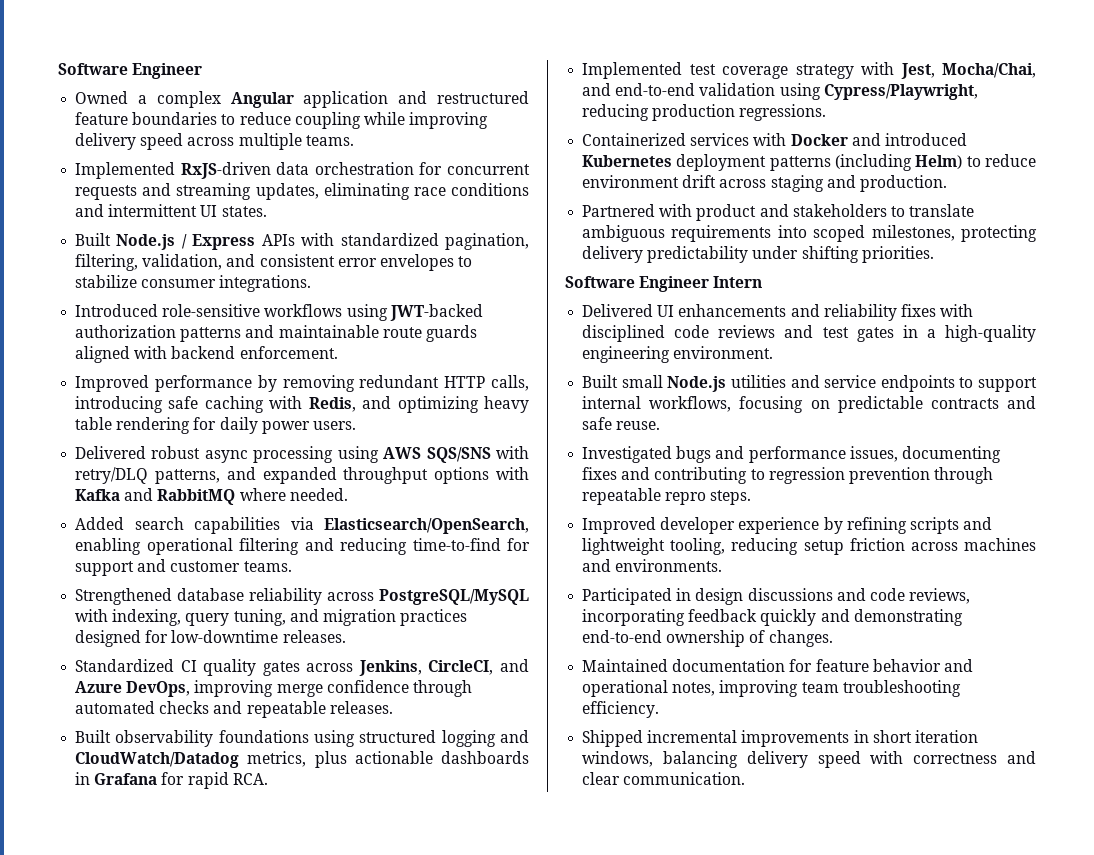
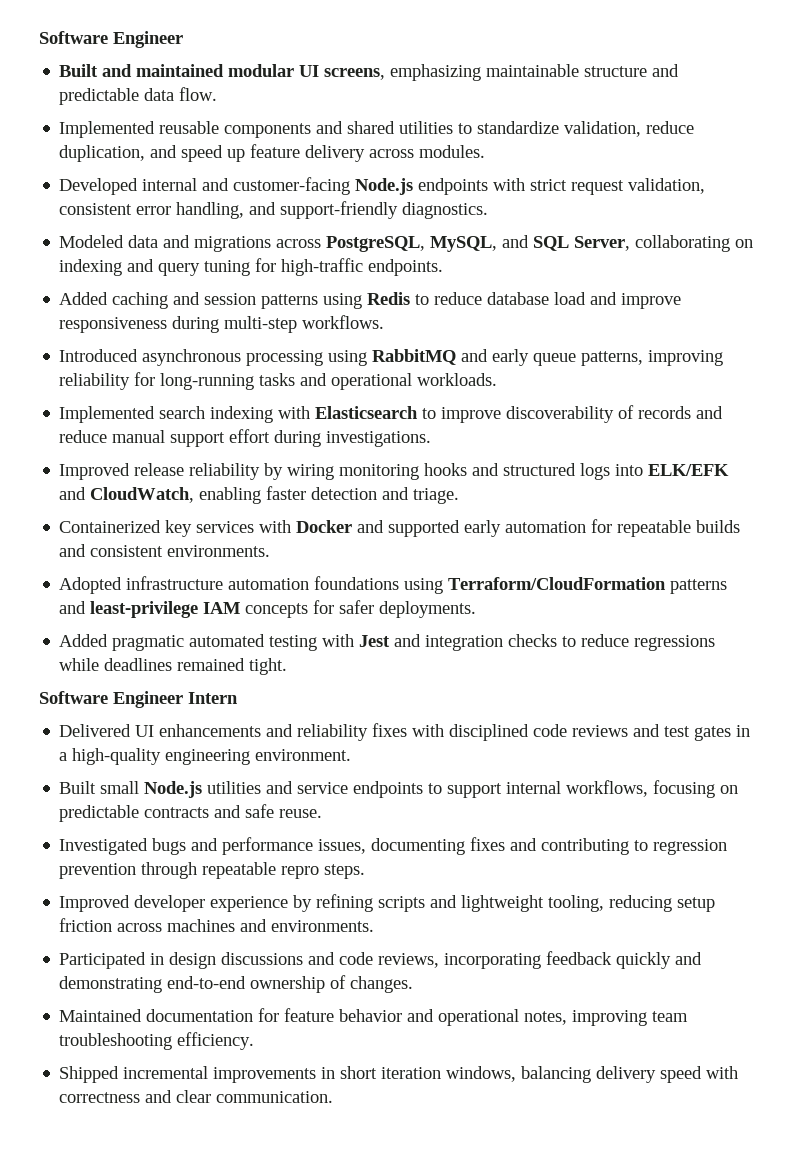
- Owned a complex Angular application and restructured feature boundaries to reduce coupling while improving delivery speed across multiple teams.
- Implemented RxJS-driven data orchestration for concurrent requests and streaming updates, eliminating race conditions and intermittent UI states.
- Built Node.js / Express APIs with standardized pagination, filtering, validation, and consistent error envelopes to stabilize consumer integrations.
- Introduced role-sensitive workflows using JWT-backed authorization patterns and maintainable route guards aligned with backend enforcement.
- Improved performance by removing redundant HTTP calls, introducing safe caching with Redis, and optimizing heavy table rendering for daily power users.
- Delivered robust async processing using AWS SQS/SNS with retry/DLQ patterns, and expanded throughput options with Kafka and RabbitMQ where needed.
- Added search capabilities via Elasticsearch/OpenSearch, enabling operational filtering and reducing time-to-find for support and customer teams.
- Strengthened database reliability across PostgreSQL/MySQL with indexing, query tuning, and migration practices designed for low-downtime releases.
- Standardized CI quality gates across Jenkins, CircleCI, and Azure DevOps, improving merge confidence through automated checks and repeatable releases.
- Built observability foundations using structured logging and CloudWatch/Datadog metrics, plus actionable dashboards in Grafana for rapid RCA.
- Implemented test coverage strategy with Jest, Mocha/Chai, and end-to-end validation using Cypress/Playwright, reducing production regressions.
+ Built and maintained modular UI screens, emphasizing maintainable structure and predictable data flow.
+ Implemented reusable components and shared utilities to standardize validation, reduce duplication, and speed up feature delivery across modules.
+ Developed internal and customer-facing Node.js endpoints with strict request validation, consistent error handling, and support-friendly diagnostics.
+ Modeled data and migrations across PostgreSQL, MySQL, and SQL Server, collaborating on indexing and query tuning for high-traffic endpoints.
+ Added caching and session patterns using Redis to reduce database load and improve responsiveness during multi-step workflows.
+ Introduced asynchronous processing using RabbitMQ and early queue patterns, improving reliability for long-running tasks and operational workloads.
+ Implemented search indexing with Elasticsearch to improve discoverability of records and reduce manual support effort during investigations.
+ Improved release reliability by wiring monitoring hooks and structured logs into ELK/EFK and CloudWatch, enabling faster detection and triage.
- Containerized services with Docker and introduced Kubernetes deployment patterns (including Helm) to reduce environment drift across staging and production.
- Partnered with product and stakeholders to translate ambiguous requirements into scoped milestones, protecting delivery predictability under shifting priorities.
+ Containerized key services with Docker and supported early automation for repeatable builds and consistent environments.
+ Adopted infrastructure automation foundations using Terraform/CloudFormation patterns and least-privilege IAM concepts for safer deployments.
+ Added pragmatic automated testing with Jest and integration checks to reduce regressions while deadlines remained tight.

